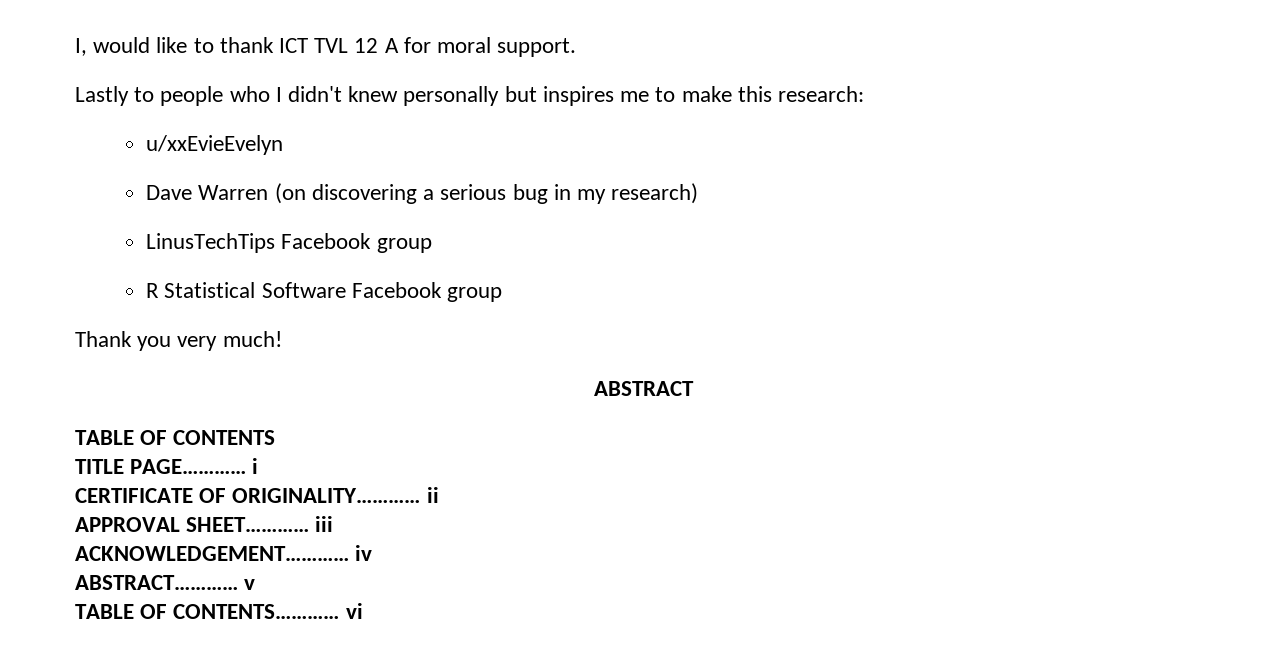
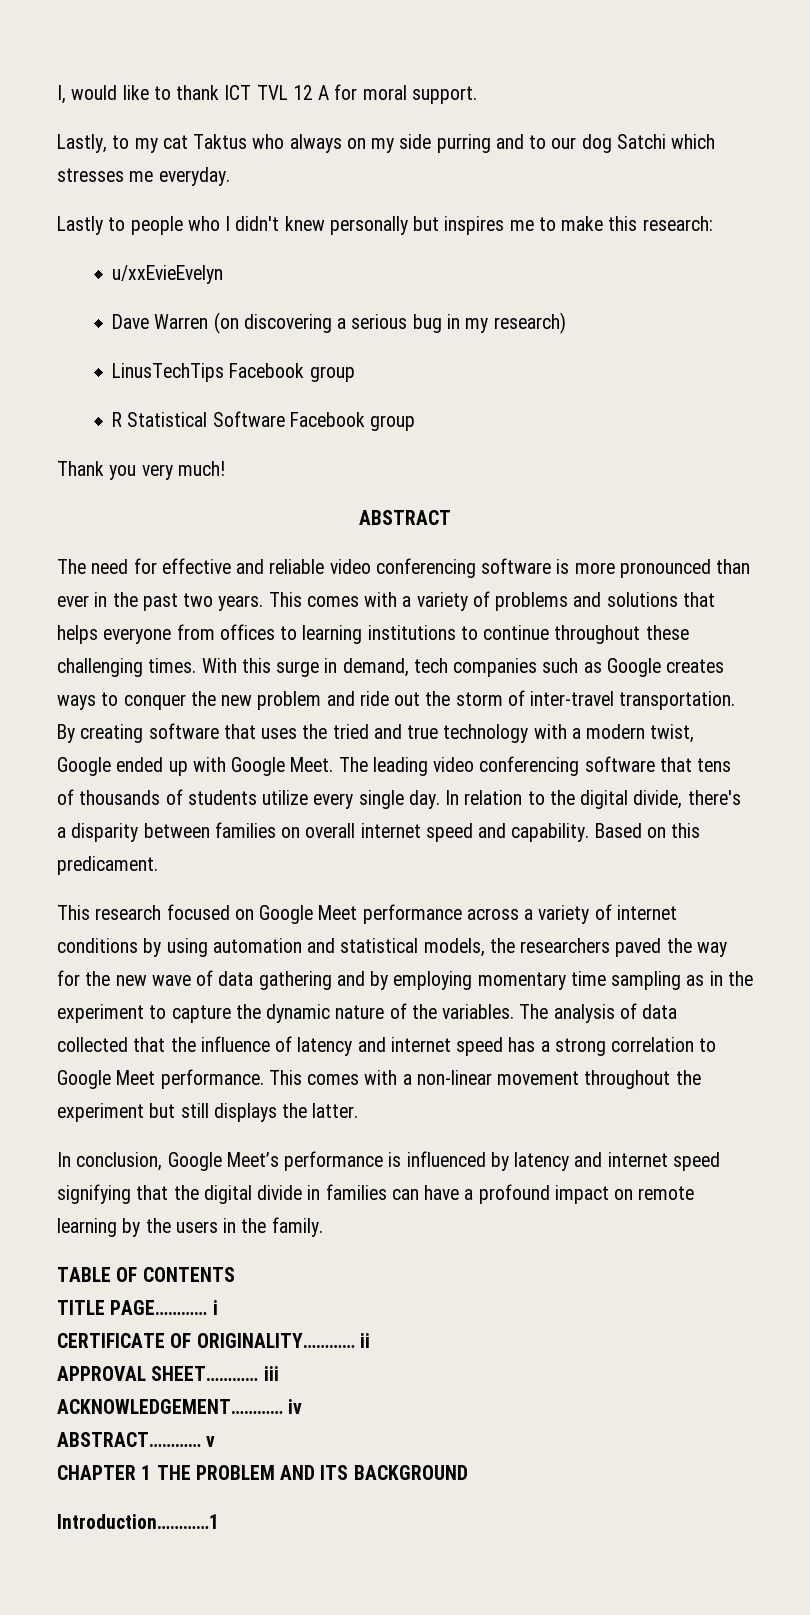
+ Lastly, to my cat Taktus who always on my side purring and to our dog Satchi which stresses me everyday.
+ The need for effective and reliable video conferencing software is more pronounced than ever in the past two years. This comes with a variety of problems and solutions that helps everyone from offices to learning institutions to continue throughout these challenging times. With this surge in demand, tech companies such as Google creates ways to conquer the new problem and ride out the storm of inter-travel transportation. By creating software that uses the tried and true technology with a modern twist, Google ended up with Google Meet. The leading video conferencing software that tens of thousands of students utilize every single day. In relation to the digital divide, there's a disparity between families on overall internet speed and capability. Based on this predicament.
+ This research focused on Google Meet performance across a variety of internet conditions by using automation and statistical models, the researchers paved the way for the new wave of data gathering and by employing momentary time sampling as in the experiment to capture the dynamic nature of the variables. The analysis of data collected that the influence of latency and internet speed has a strong correlation to Google Meet performance. This comes with a non-linear movement throughout the experiment but still displays the latter.
+ In conclusion, Google Meet’s performance is influenced by latency and internet speed signifying that the digital divide in families can have a profound impact on remote learning by the users in the family.
- TABLE OF CONTENTS………… vi
+ CHAPTER 1 THE PROBLEM AND ITS BACKGROUND
+ Introduction…………1

